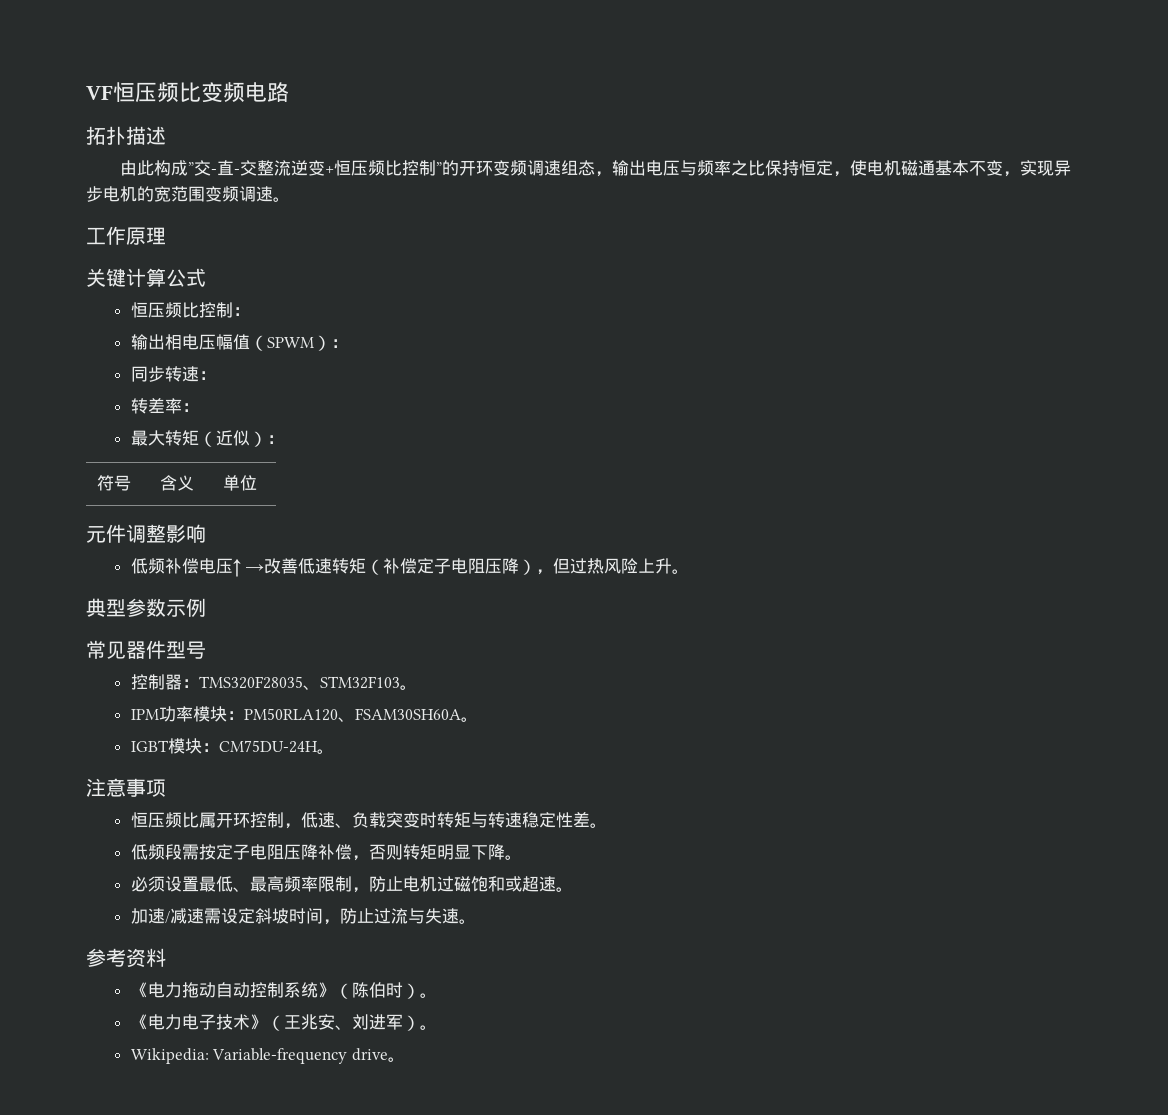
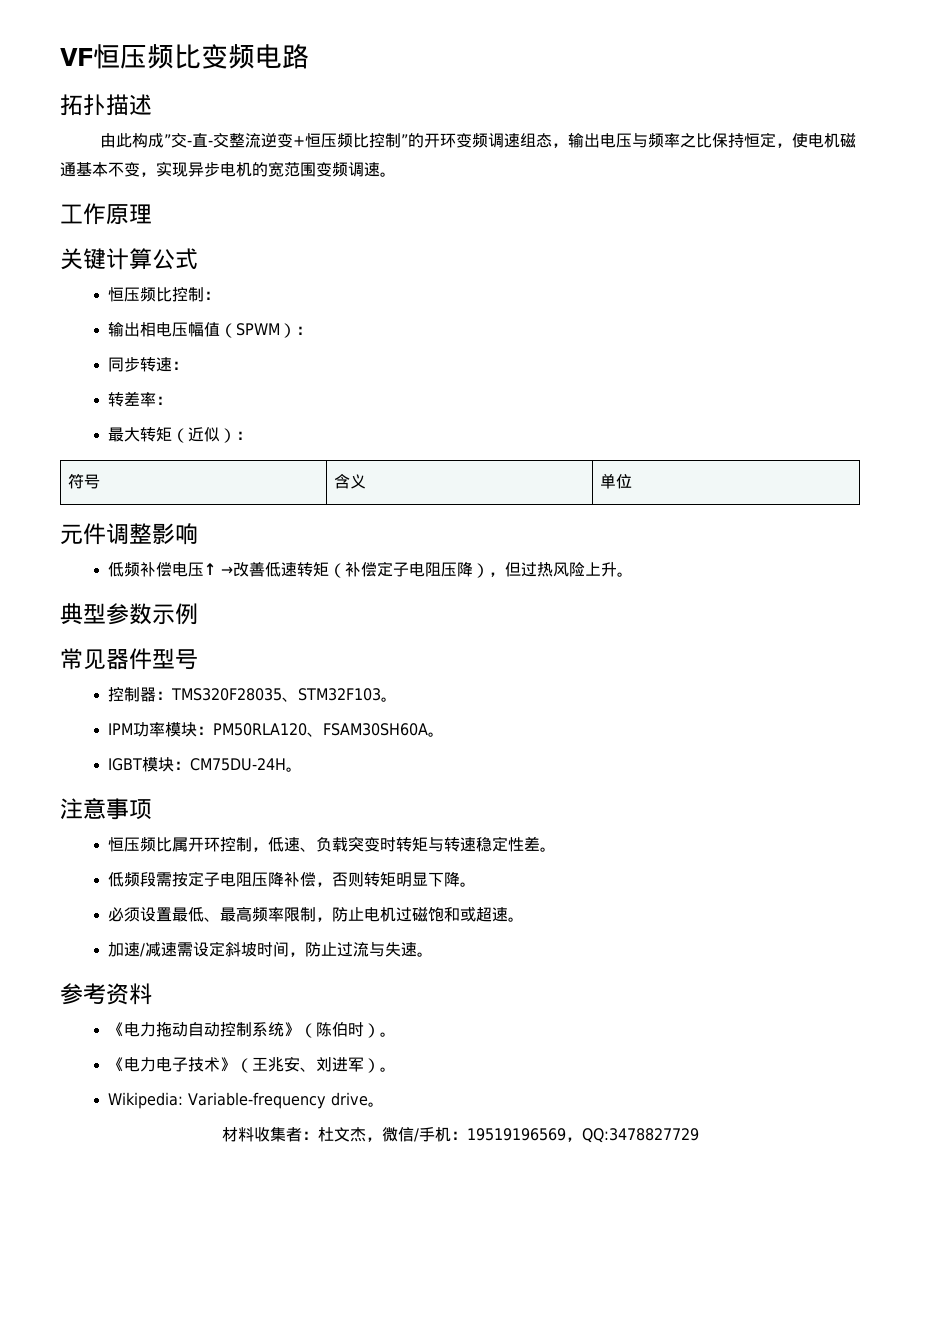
+ 材料收集者：杜文杰，微信/手机：19519196569，QQ:3478827729

